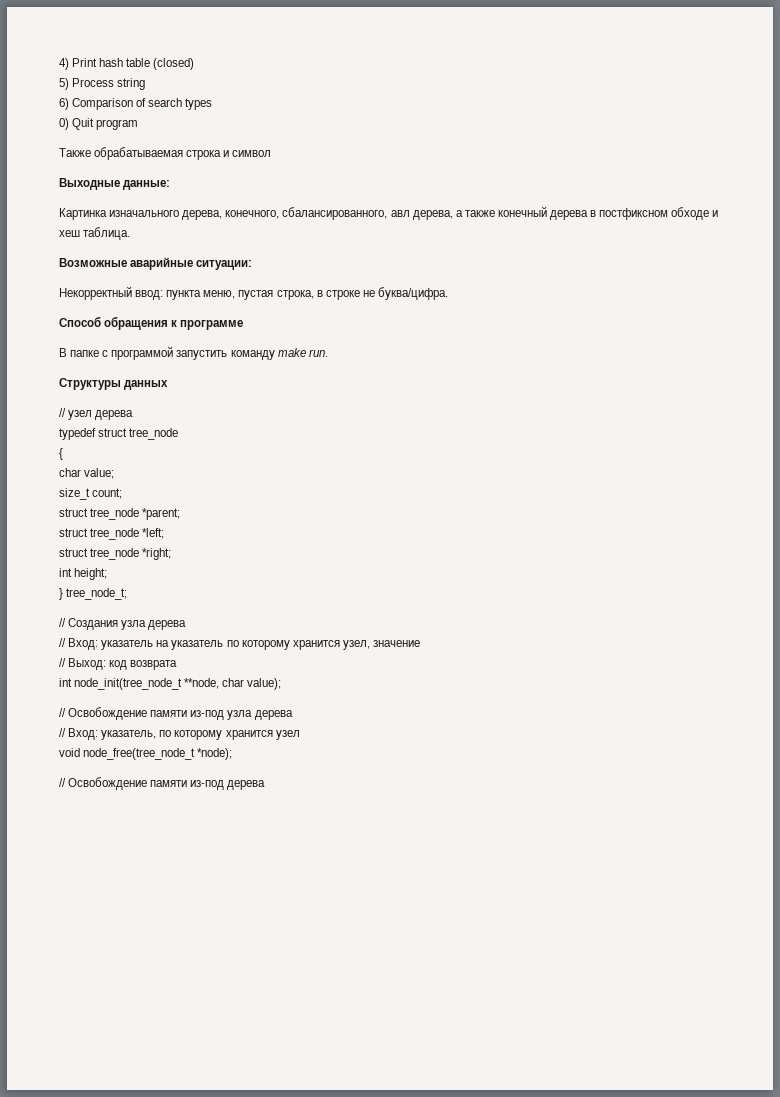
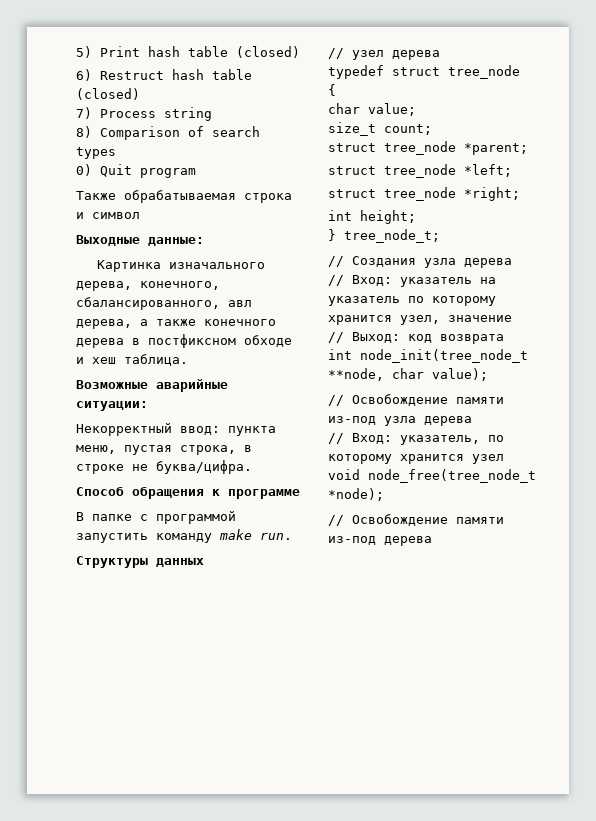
- 4) Print hash table (closed)
+ 5) Print hash table (closed)
- 5) Process string
+ 6) Restruct hash table (closed)
+ 7) Process string
- 6) Сomparison of search types
+ 8) Сomparison of search types
- Картинка изначального дерева, конечного, сбалансированного, авл дерева, а также конечный дерева в постфиксном обходе и хеш таблица.
+ Картинка изначального дерева, конечного, сбалансированного, авл дерева, а также конечного дерева в постфиксном обходе и хеш таблица.

